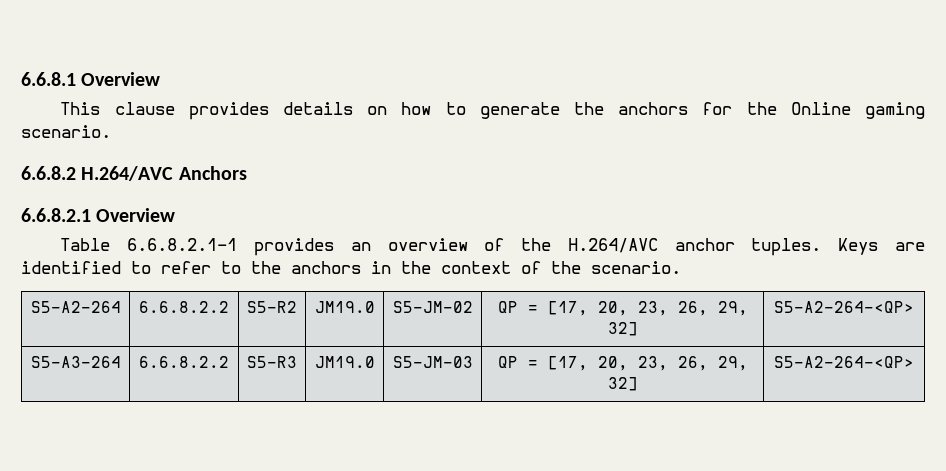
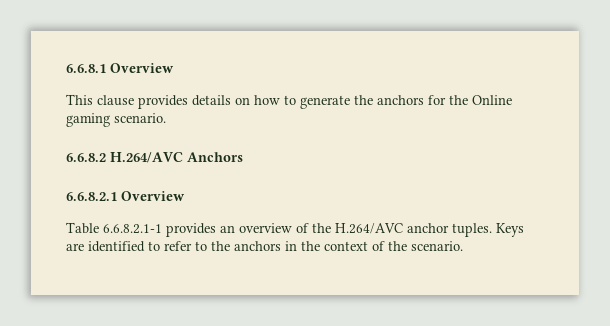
- S5-A2-264 | 6.6.8.2.2 | S5-R2 | JM19.0 | S5-JM-02 | QP = [17, 20, 23, 26, 29, 32] | S5-A2-264-<QP>
- S5-A3-264 | 6.6.8.2.2 | S5-R3 | JM19.0 | S5-JM-03 | QP = [17, 20, 23, 26, 29, 32] | S5-A2-264-<QP>

